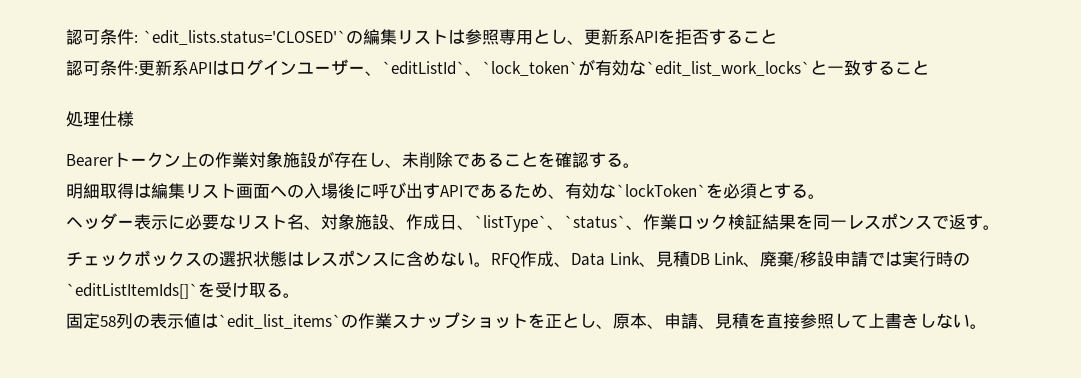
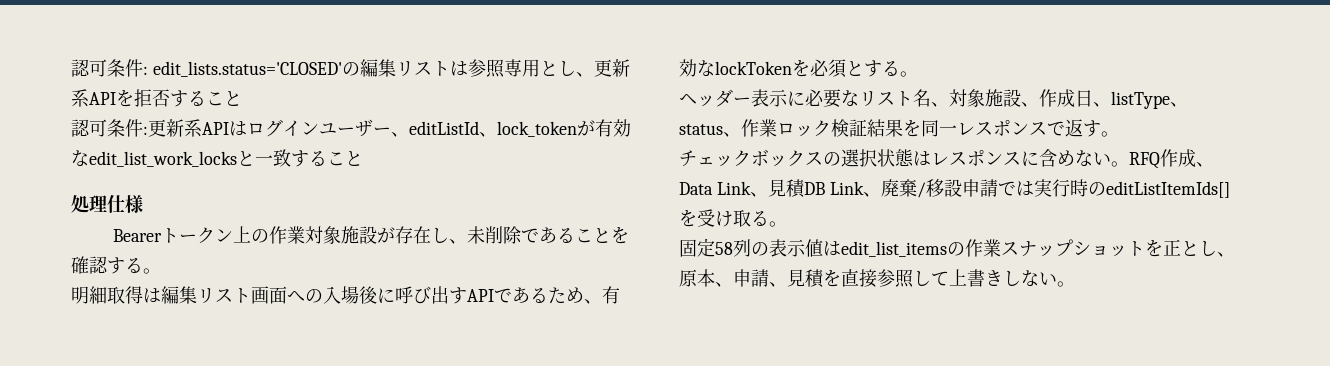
- 認可条件: `edit_lists.status='CLOSED'`の編集リストは参照専用とし、更新系APIを拒否すること
+ 認可条件: edit_lists.status='CLOSED'の編集リストは参照専用とし、更新系APIを拒否すること
- 認可条件:更新系APIはログインユーザー、`editListId`、`lock_token`が有効な`edit_list_work_locks`と一致すること
+ 認可条件:更新系APIはログインユーザー、editListId、lock_tokenが有効なedit_list_work_locksと一致すること
- 明細取得は編集リスト画面への入場後に呼び出すAPIであるため、有効な`lockToken`を必須とする。
+ 明細取得は編集リスト画面への入場後に呼び出すAPIであるため、有効なlockTokenを必須とする。
- ヘッダー表示に必要なリスト名、対象施設、作成日、`listType`、`status`、作業ロック検証結果を同一レスポンスで返す。
+ ヘッダー表示に必要なリスト名、対象施設、作成日、listType、status、作業ロック検証結果を同一レスポンスで返す。
- RFQ作成、Data Link、見積DB Link、廃棄/移設申請では実行時の`editListItemIds[]`を受け取る。
+ RFQ作成、Data Link、見積DB Link、廃棄/移設申請では実行時のeditListItemIds[]を受け取る。
- 固定58列の表示値は`edit_list_items`の作業スナップショットを正とし、原本、申請、見積を直接参照して上書きしない。
+ 固定58列の表示値はedit_list_itemsの作業スナップショットを正とし、原本、申請、見積を直接参照して上書きしない。

